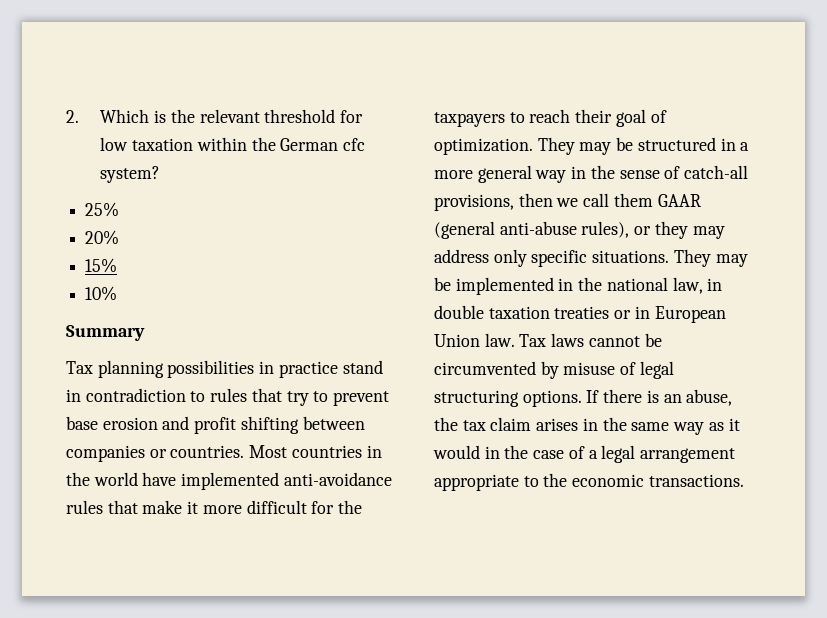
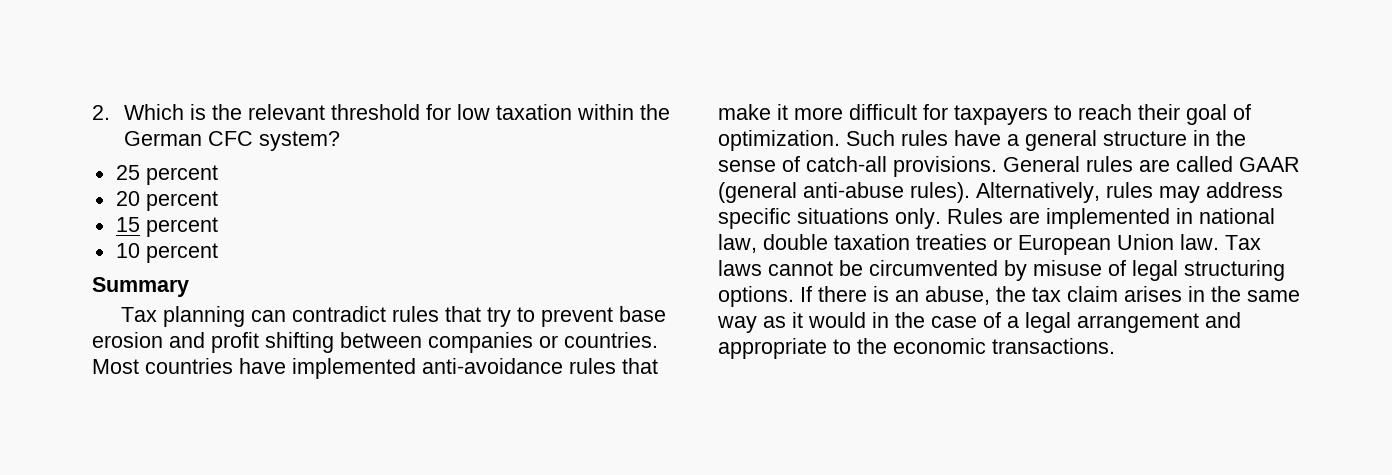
- 2. Which is the relevant threshold for low taxation within the German cfc system?
+ 2. Which is the relevant threshold for low taxation within the German CFC system?
- 25%
- 20%
- 15%
- 10%
+ 25 percent
+ 20 percent
+ 15 percent
+ 10 percent
  Summary
- Tax planning possibilities in practice stand in contradiction to rules that try to prevent base erosion and profit shifting between companies or countries.
+ Tax planning can contradict rules that try to prevent base erosion and profit shifting between companies or countries.
- Most countries in the world have implemented anti-avoidance rules that make it more difficult for the taxpayers to reach their goal of optimization.
+ Most countries have implemented anti-avoidance rules that make it more difficult for taxpayers to reach their goal of optimization.
- They may be structured in a more general way in the sense of catch-all provisions, then we call them GAAR (general anti-abuse rules), or they may address only specific situations. They may be implemented in the national law, in double taxation treaties or in European Union law.
+ Such rules have a general structure in the sense of catch-all provisions. General rules are called GAAR (general anti-abuse rules). Alternatively, rules may address specific situations only. Rules are implemented in national law, double taxation treaties or European Union law.
- If there is an abuse, the tax claim arises in the same way as it would in the case of a legal arrangement appropriate to the economic transactions.
+ If there is an abuse, the tax claim arises in the same way as it would in the case of a legal arrangement and appropriate to the economic transactions.

